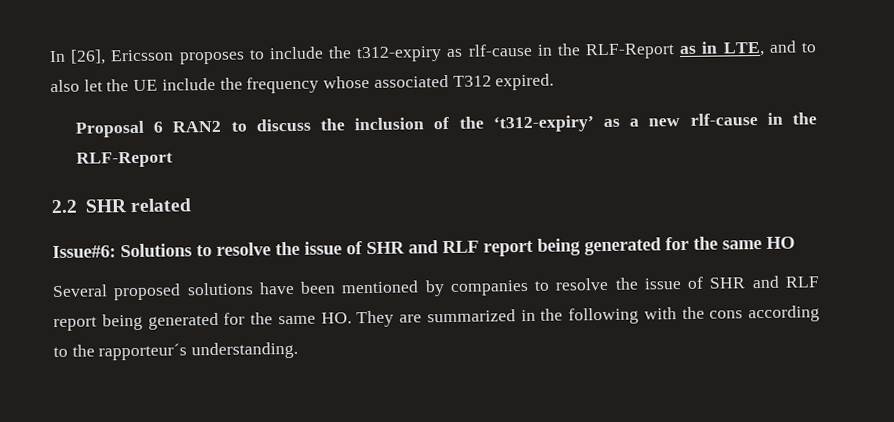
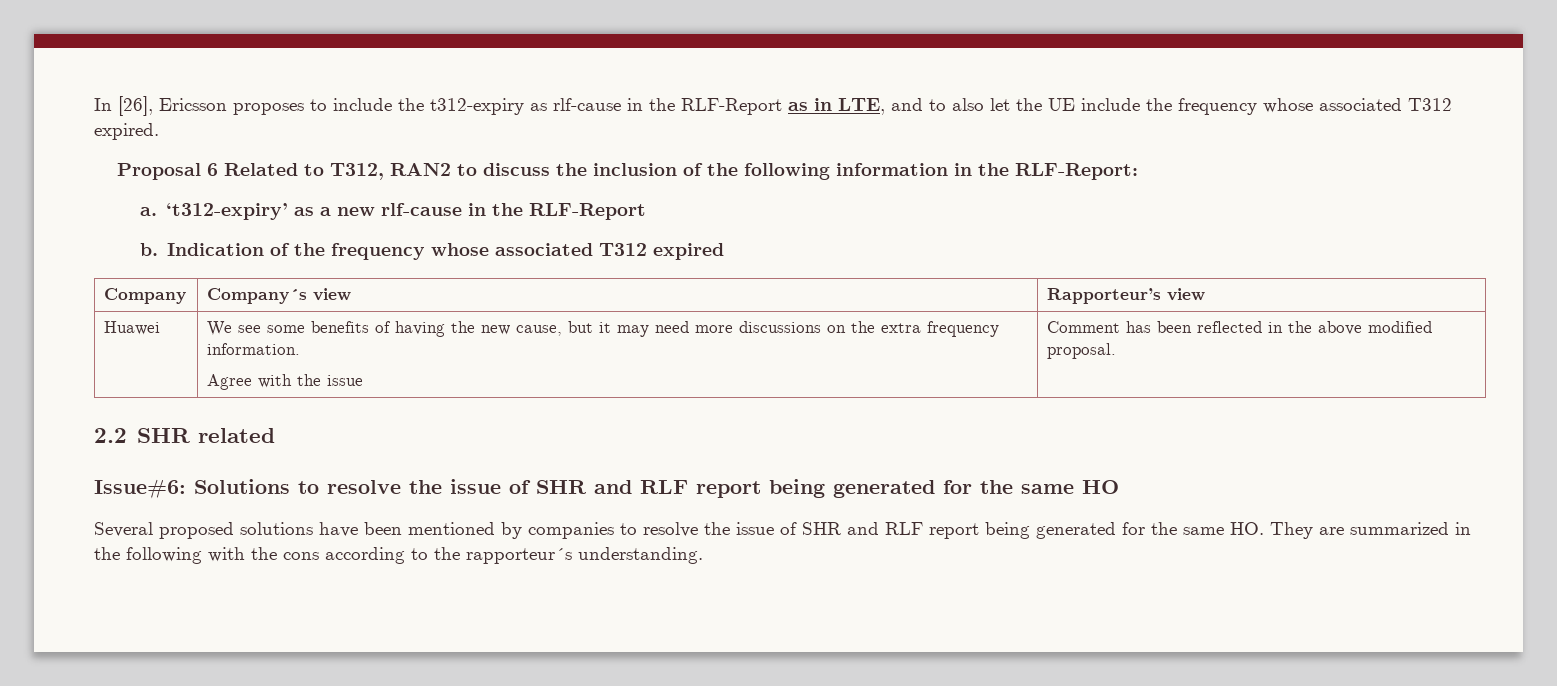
- Proposal 6 RAN2 to discuss the inclusion of the ‘t312-expiry’ as a new rlf-cause in the RLF-Report
+ Proposal 6 Related to T312, RAN2 to discuss the inclusion of the following information in the RLF-Report:
+ a. ‘t312-expiry’ as a new rlf-cause in the RLF-Report
+ b. Indication of the frequency whose associated T312 expired
+ Company | Company´s view | Rapporteur’s view
+ Huawei | We see some benefits of having the new cause, but it may need more discussions on the extra frequency information.
+ Agree with the issue | Comment has been reflected in the above modified proposal.

